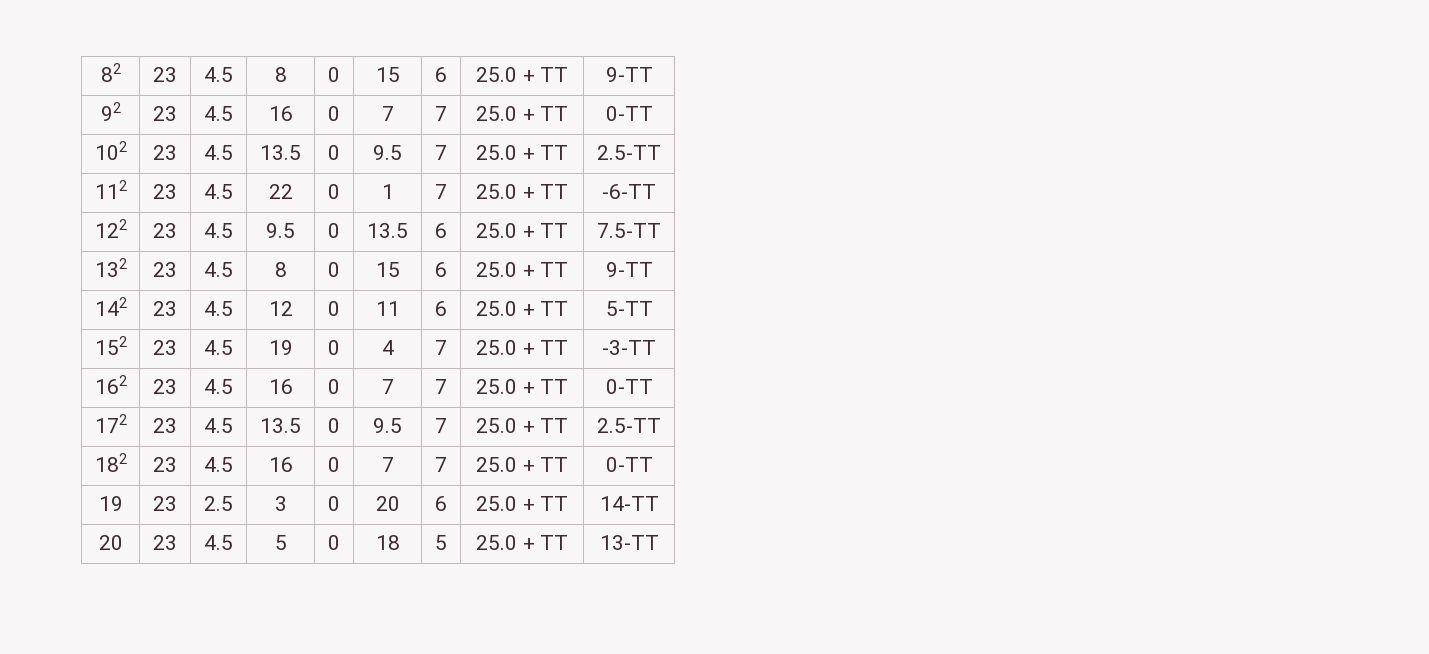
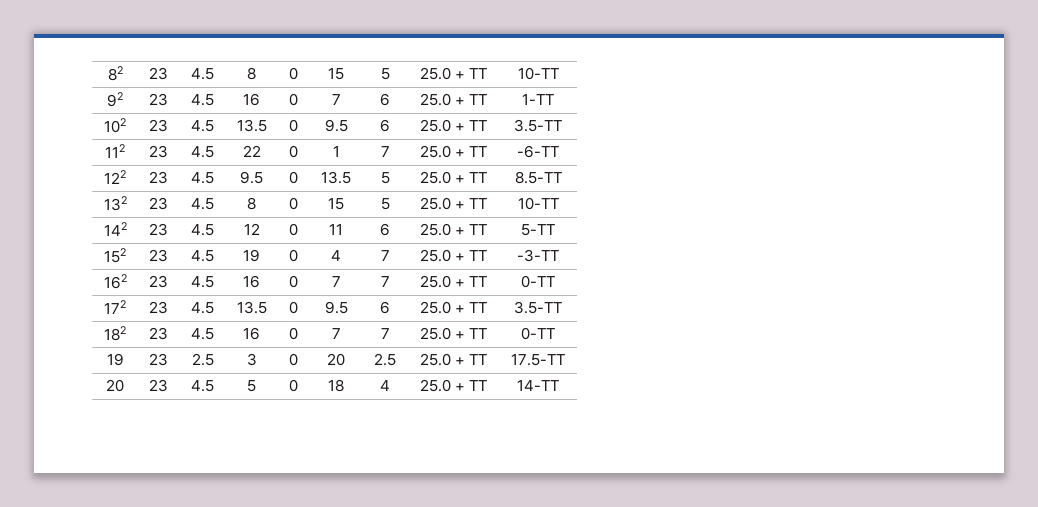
- 82 | 23 | 4.5 | 8 | 0 | 15 | 6 | 25.0 + TT | 9-TT
+ 82 | 23 | 4.5 | 8 | 0 | 15 | 5 | 25.0 + TT | 10-TT
- 92 | 23 | 4.5 | 16 | 0 | 7 | 7 | 25.0 + TT | 0-TT
+ 92 | 23 | 4.5 | 16 | 0 | 7 | 6 | 25.0 + TT | 1-TT
- 102 | 23 | 4.5 | 13.5 | 0 | 9.5 | 7 | 25.0 + TT | 2.5-TT
+ 102 | 23 | 4.5 | 13.5 | 0 | 9.5 | 6 | 25.0 + TT | 3.5-TT
- 122 | 23 | 4.5 | 9.5 | 0 | 13.5 | 6 | 25.0 + TT | 7.5-TT
+ 122 | 23 | 4.5 | 9.5 | 0 | 13.5 | 5 | 25.0 + TT | 8.5-TT
- 132 | 23 | 4.5 | 8 | 0 | 15 | 6 | 25.0 + TT | 9-TT
+ 132 | 23 | 4.5 | 8 | 0 | 15 | 5 | 25.0 + TT | 10-TT
- 172 | 23 | 4.5 | 13.5 | 0 | 9.5 | 7 | 25.0 + TT | 2.5-TT
+ 172 | 23 | 4.5 | 13.5 | 0 | 9.5 | 6 | 25.0 + TT | 3.5-TT
- 19 | 23 | 2.5 | 3 | 0 | 20 | 6 | 25.0 + TT | 14-TT
+ 19 | 23 | 2.5 | 3 | 0 | 20 | 2.5 | 25.0 + TT | 17.5-TT
- 20 | 23 | 4.5 | 5 | 0 | 18 | 5 | 25.0 + TT | 13-TT
+ 20 | 23 | 4.5 | 5 | 0 | 18 | 4 | 25.0 + TT | 14-TT

